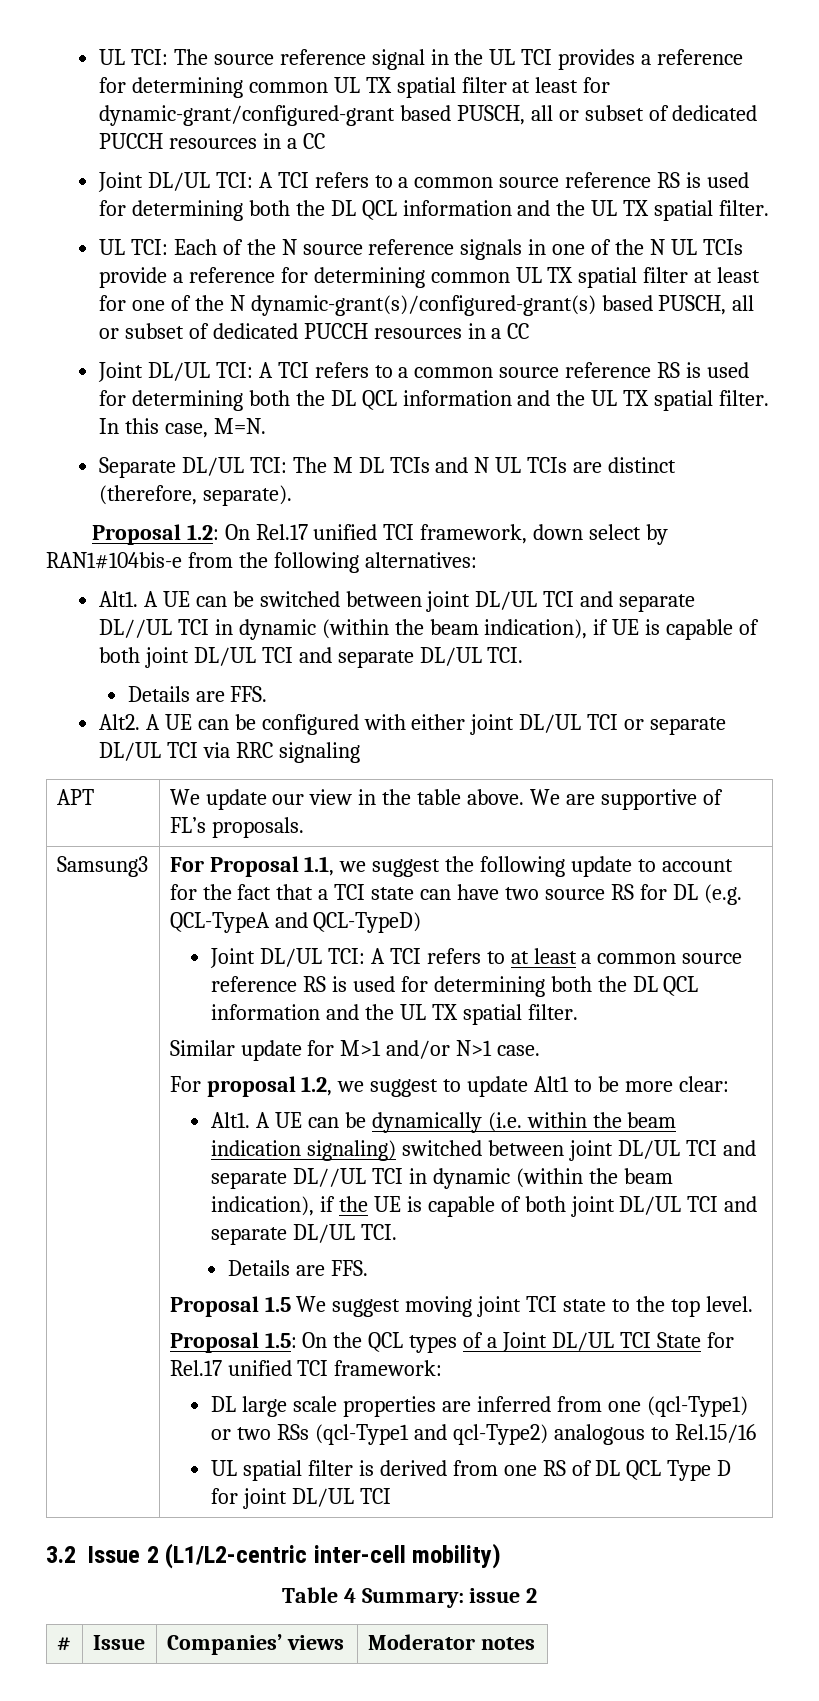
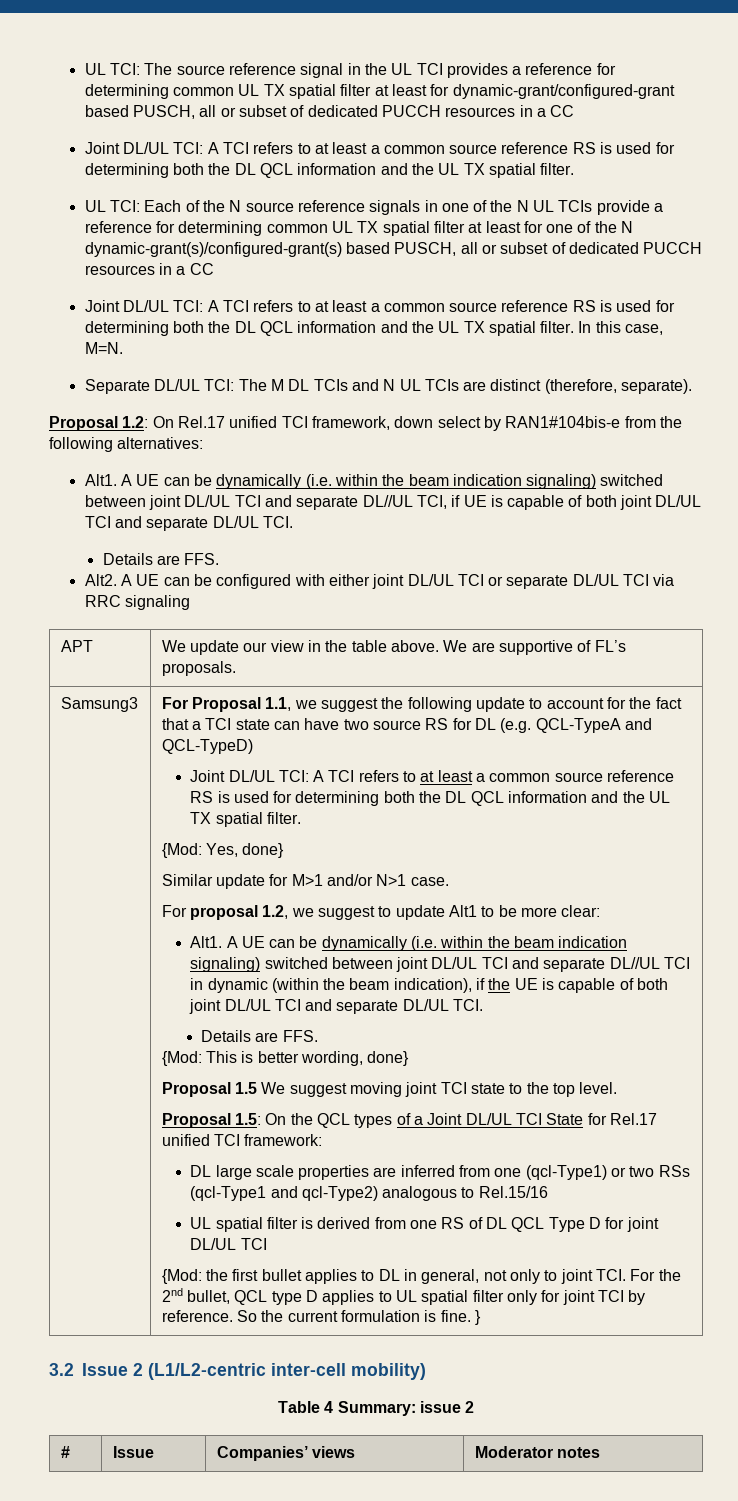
  The source reference signal in the UL TCI provides a reference for determining common UL TX spatial filter at least for dynamic-grant/configured-grant based PUSCH, all or subset of dedicated PUCCH resources in a CC
- Joint DL/UL TCI: A TCI refers to a common source reference RS is used for determining both the DL QCL information and the UL TX spatial filter.
+ Joint DL/UL TCI: A TCI refers to at least a common source reference RS is used for determining both the DL QCL information and the UL TX spatial filter.
  Each of the N source reference signals in one of the N UL TCIs provide a reference for determining common UL TX spatial filter at least for one of the N dynamic-grant(s)/configured-grant(s) based PUSCH, all or subset of dedicated PUCCH resources in a CC
- Joint DL/UL TCI: A TCI refers to a common source reference RS is used for determining both the DL QCL information and the UL TX spatial filter.
+ Joint DL/UL TCI: A TCI refers to at least a common source reference RS is used for determining both the DL QCL information and the UL TX spatial filter.
- A UE can be switched between joint DL/UL TCI and separate DL//UL TCI in dynamic (within the beam indication), if UE is capable of both joint DL/UL TCI and separate DL/UL TCI.
+ A UE can be dynamically (i.e. within the beam indication signaling) switched between joint DL/UL TCI and separate DL//UL TCI, if UE is capable of both joint DL/UL TCI and separate DL/UL TCI.
+ {Mod: Yes, done}
+ {Mod: This is better wording, done}
+ {Mod: the first bullet applies to DL in general, not only to joint TCI. For the 2nd bullet, QCL type D applies to UL spatial filter only for joint TCI by reference. So the current formulation is fine. }

